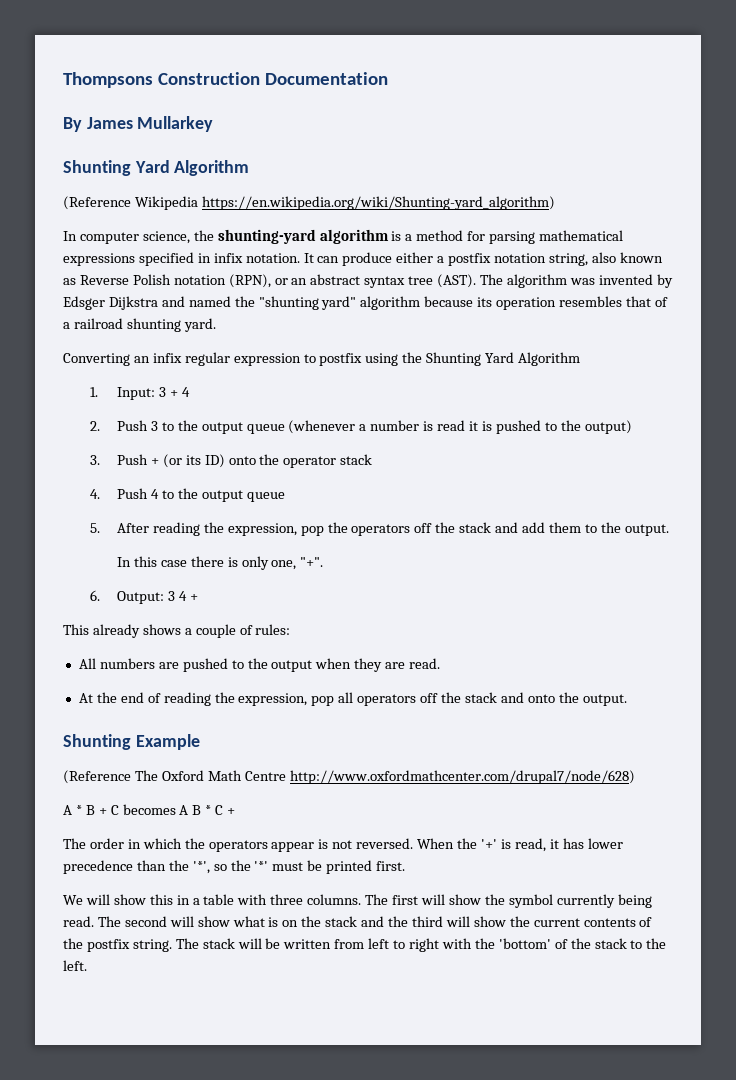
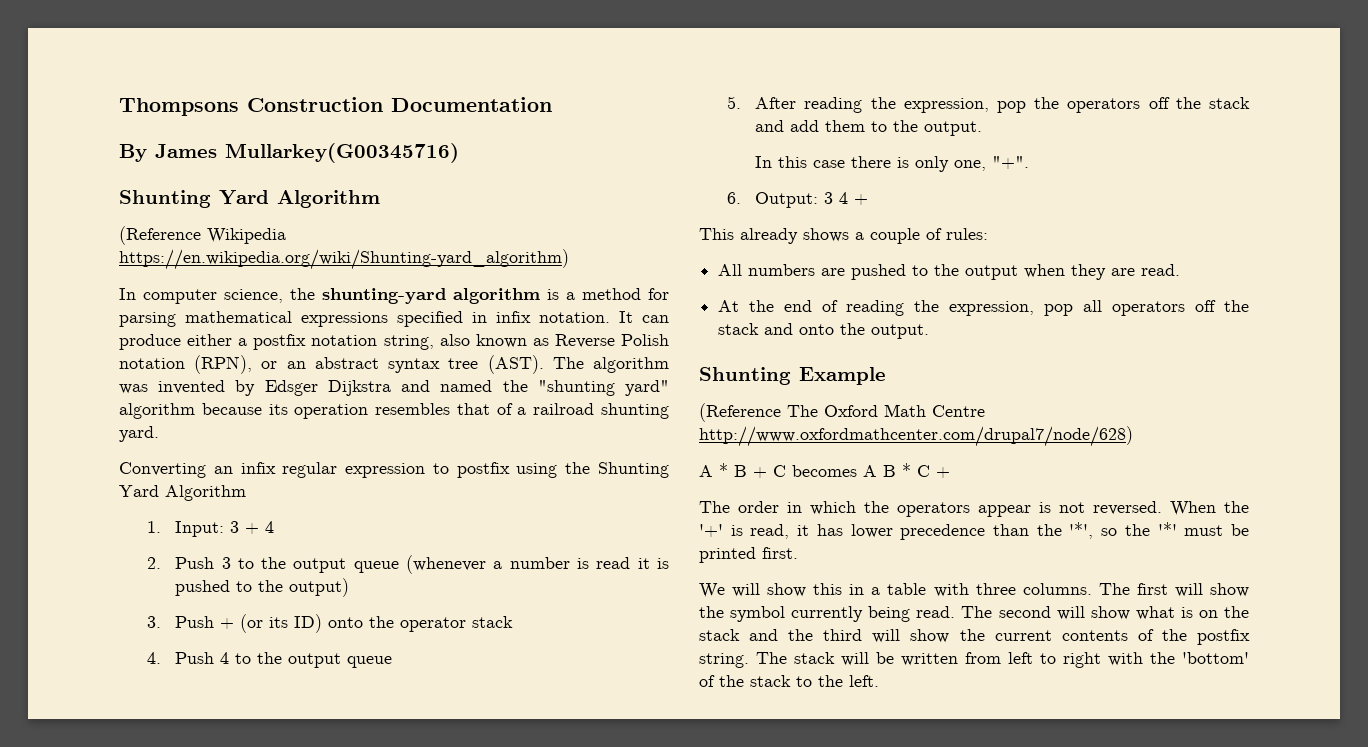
- By James Mullarkey
+ By James Mullarkey(G00345716)

